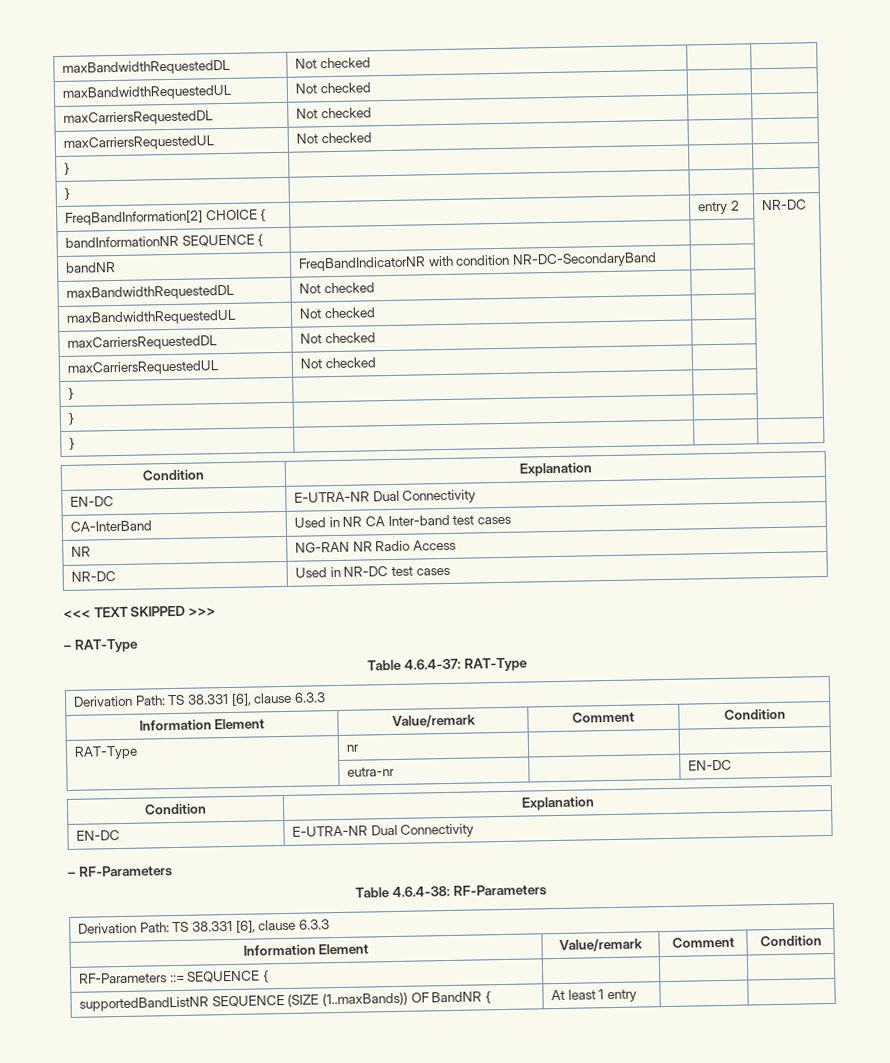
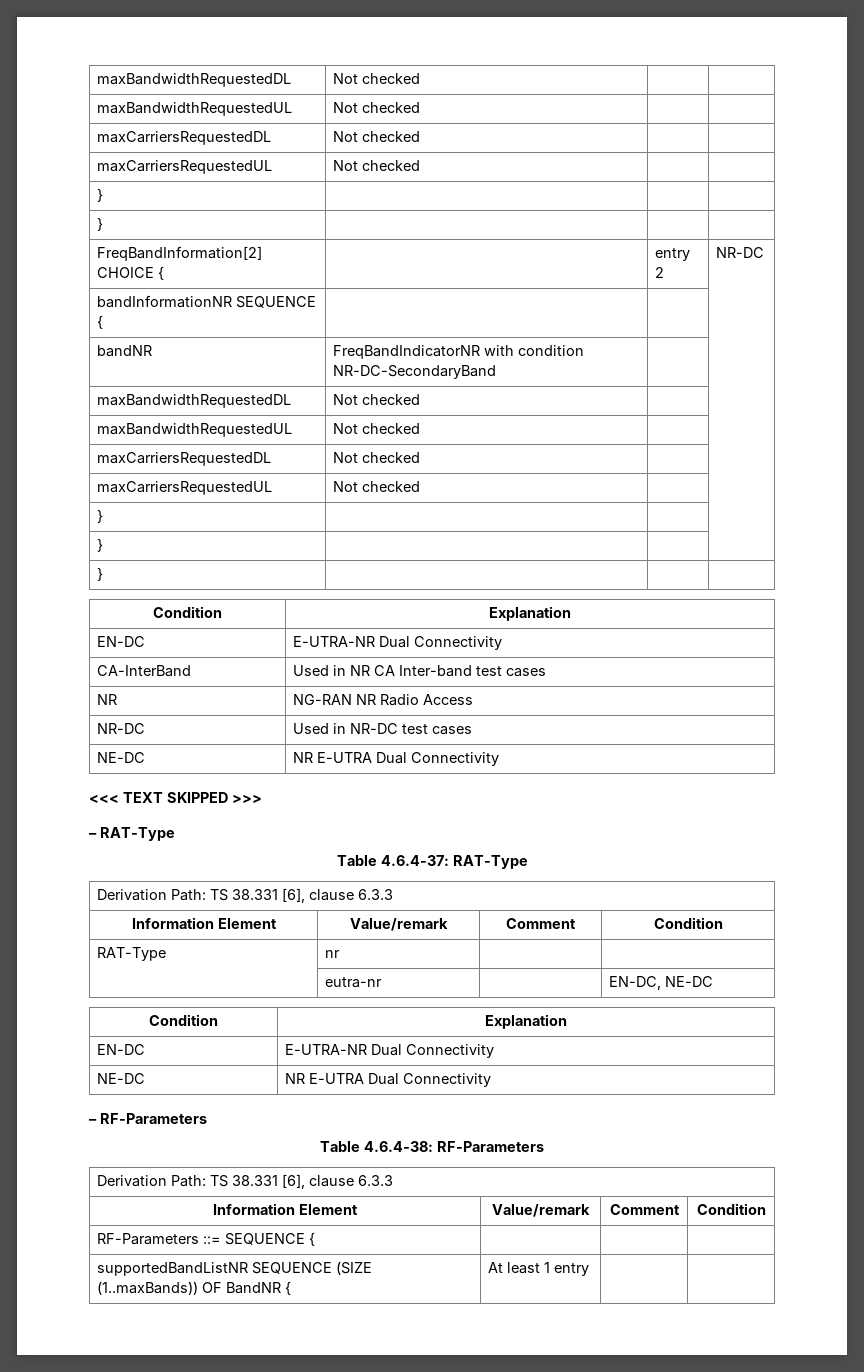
  NR-DC | Used in NR-DC test cases
+ NE-DC | NR E-UTRA Dual Connectivity
- | eutra-nr | | EN-DC
+ | eutra-nr | | EN-DC, NE-DC
  Condition | Explanation
  EN-DC | E-UTRA-NR Dual Connectivity
+ NE-DC | NR E-UTRA Dual Connectivity

